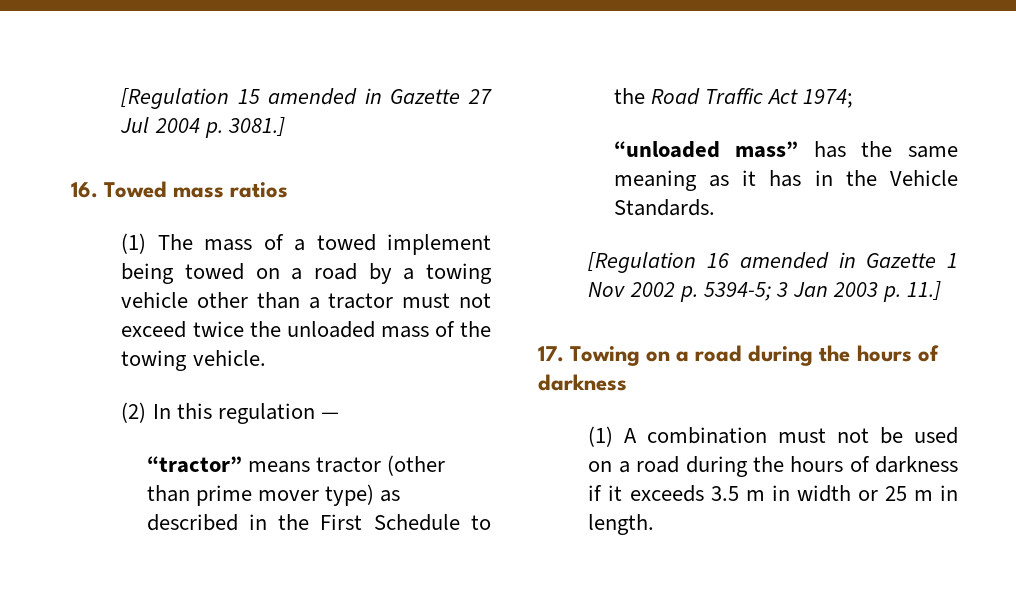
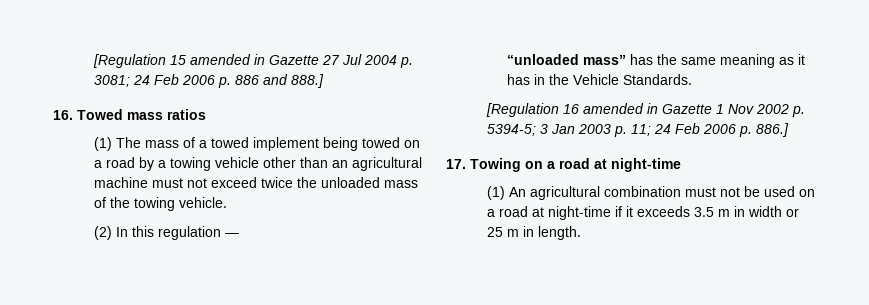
- [Regulation 15 amended in Gazette 27 Jul 2004 p. 3081.]
+ [Regulation 15 amended in Gazette 27 Jul 2004 p. 3081; 24 Feb 2006 p. 886 and 888.]
- (1) The mass of a towed implement being towed on a road by a towing vehicle other than a tractor must not exceed twice the unloaded mass of the towing vehicle.
+ (1) The mass of a towed implement being towed on a road by a towing vehicle other than an agricultural machine must not exceed twice the unloaded mass of the towing vehicle.
- “tractor” means tractor (other than prime mover type) as described in the First Schedule to the Road Traffic Act 1974;
- [Regulation 16 amended in Gazette 1 Nov 2002 p. 5394-5; 3 Jan 2003 p. 11.]
+ [Regulation 16 amended in Gazette 1 Nov 2002 p. 5394-5; 3 Jan 2003 p. 11; 24 Feb 2006 p. 886.]
- 17. Towing on a road during the hours of darkness
- (1) A combination must not be used on a road during the hours of darkness if it exceeds 3.5 m in width or 25 m in length.
+ 17. Towing on a road at night-time
+ (1) An agricultural combination must not be used on a road at night-time if it exceeds 3.5 m in width or 25 m in length.

